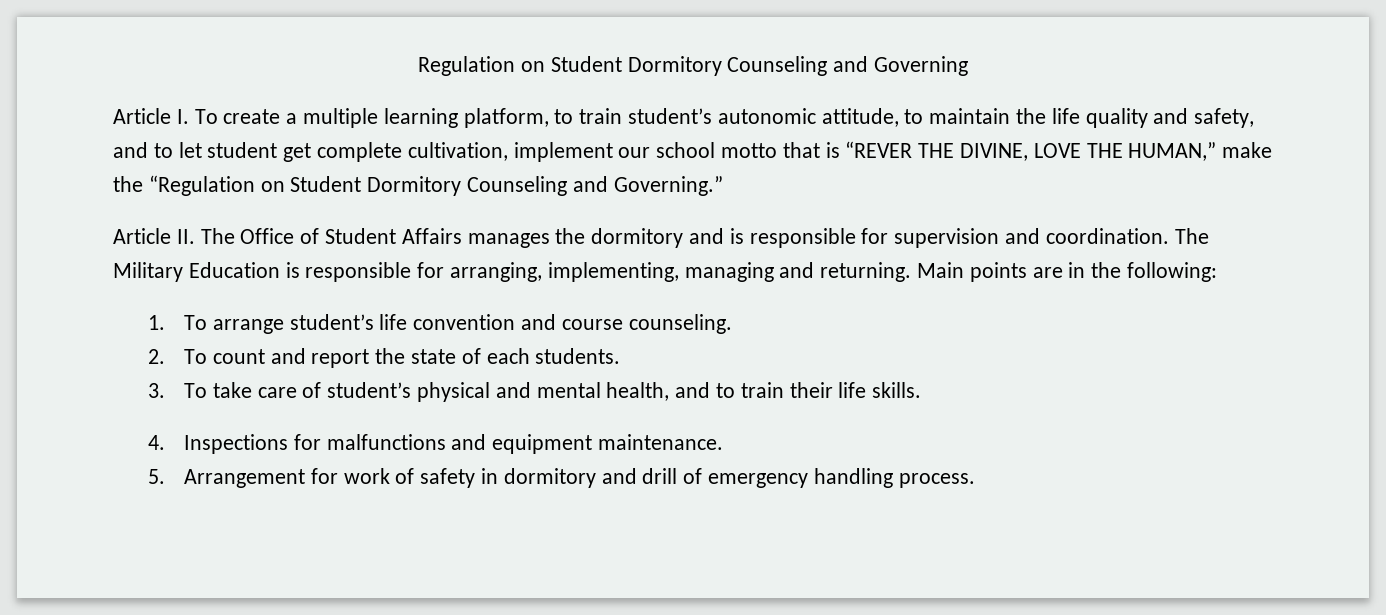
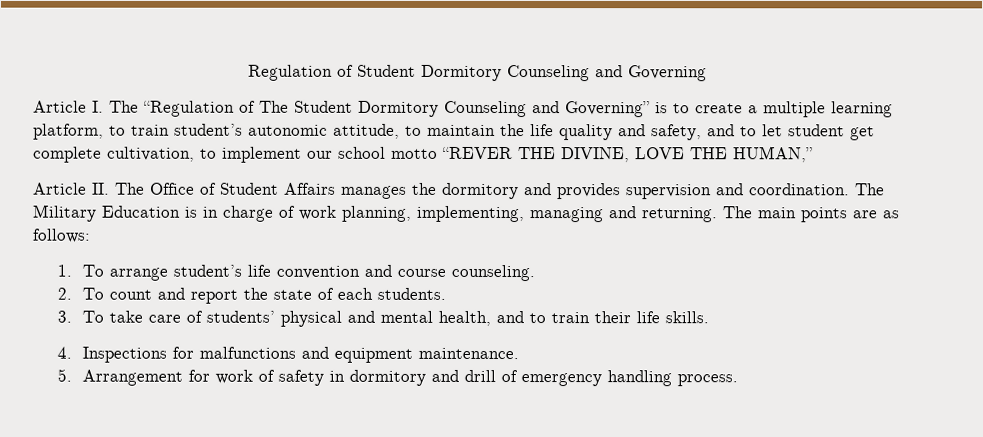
- Regulation on Student Dormitory Counseling and Governing
+ Regulation of Student Dormitory Counseling and Governing
- Article I. To create a multiple learning platform, to train student’s autonomic attitude, to maintain the life quality and safety, and to let student get complete cultivation, implement our school motto that is “REVER THE DIVINE, LOVE THE HUMAN,” make the “Regulation on Student Dormitory Counseling and Governing.”
+ Article I. The “Regulation of The Student Dormitory Counseling and Governing” is to create a multiple learning platform, to train student’s autonomic attitude, to maintain the life quality and safety, and to let student get complete cultivation, to implement our school motto “REVER THE DIVINE, LOVE THE HUMAN,”
- Article II. The Office of Student Affairs manages the dormitory and is responsible for supervision and coordination.
+ Article II. The Office of Student Affairs manages the dormitory and provides supervision and coordination.
- The Military Education is responsible for arranging, implementing, managing and returning. Main points are in the following:
+ The Military Education is in charge of work planning, implementing, managing and returning. The main points are as follows:
- 3. To take care of student’s physical and mental health, and to train their life skills.
+ 3. To take care of students’ physical and mental health, and to train their life skills.

